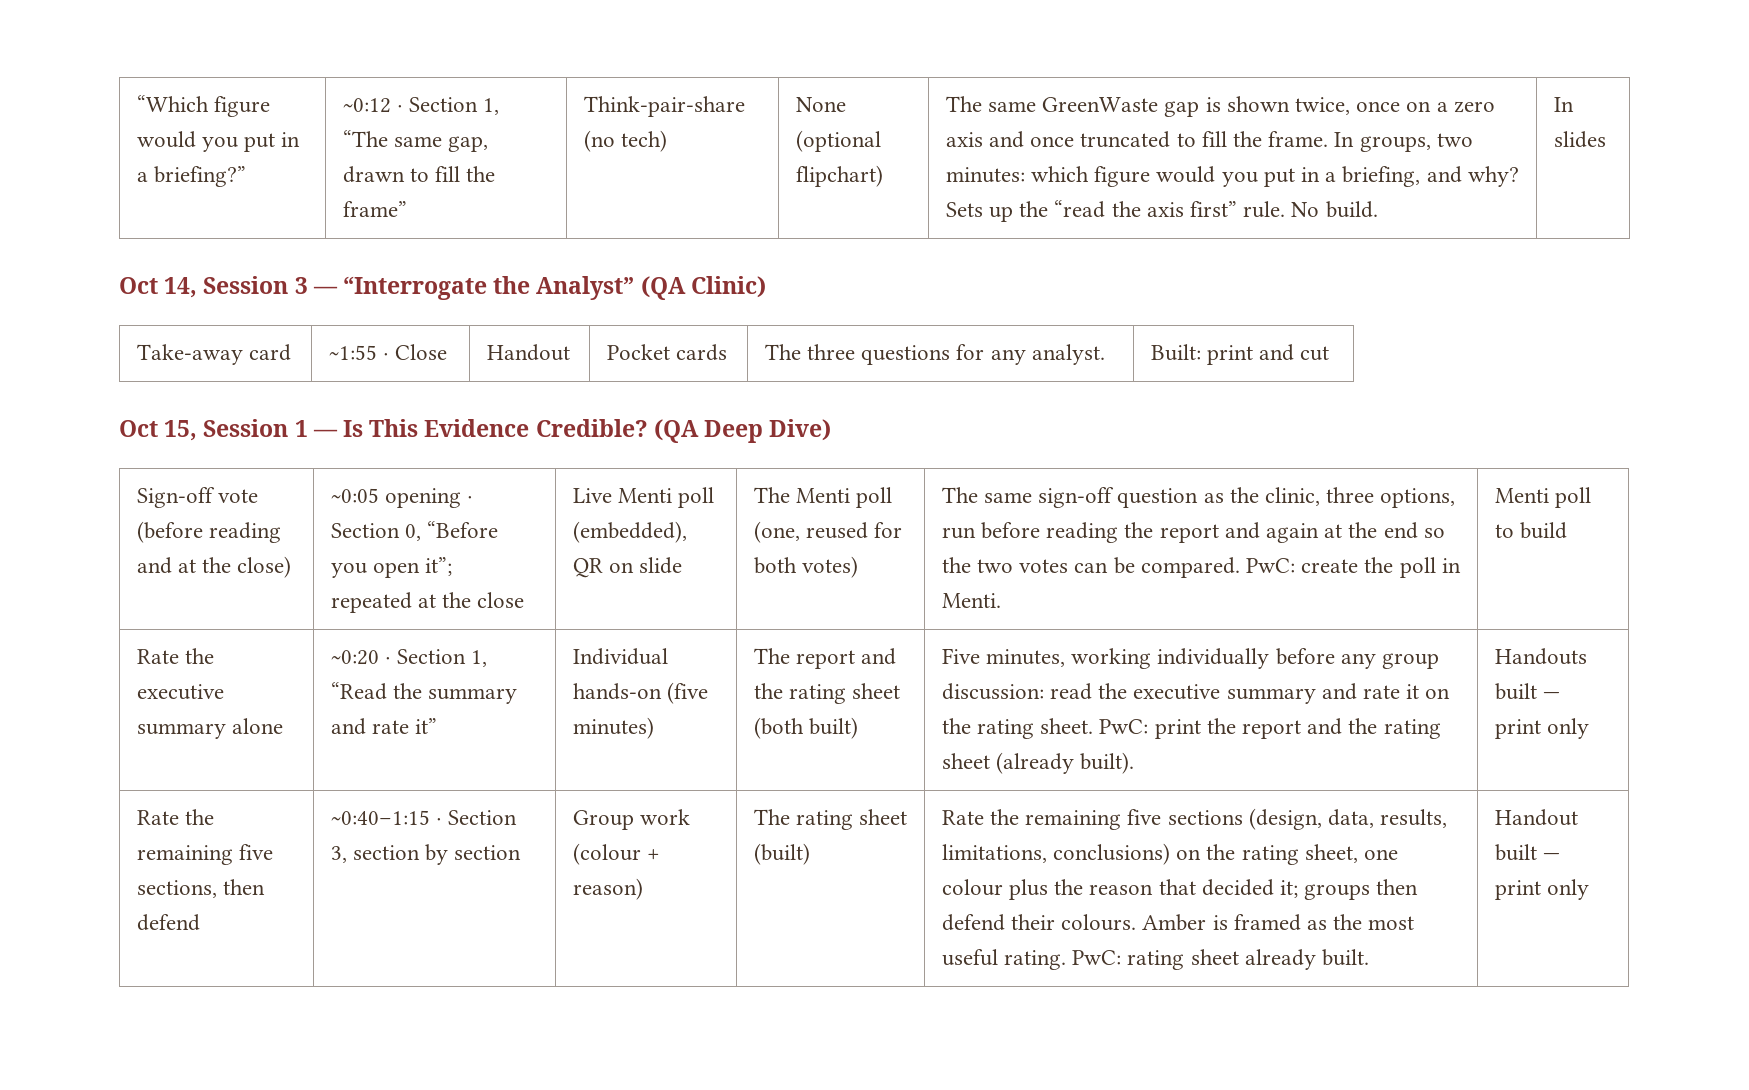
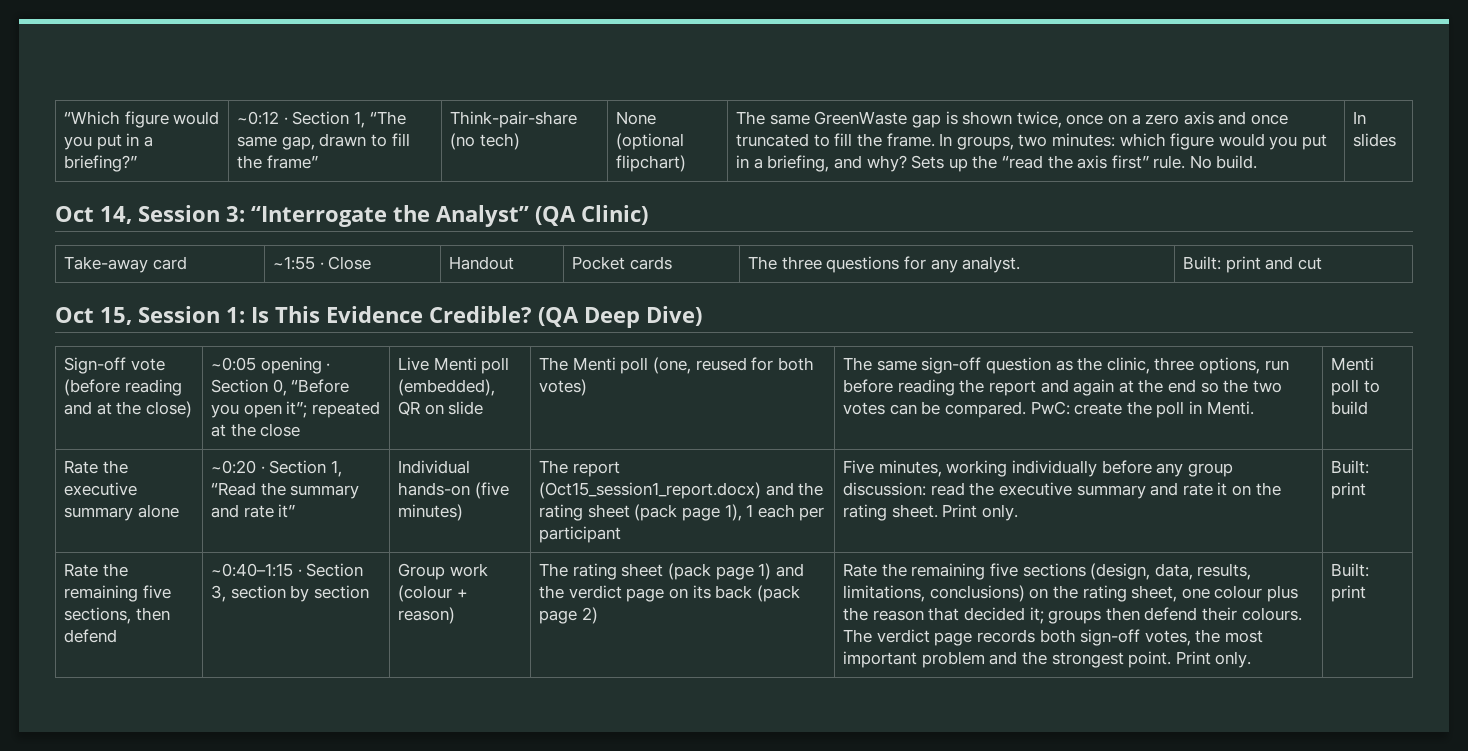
- Oct 14, Session 3 — “Interrogate the Analyst” (QA Clinic)
+ Oct 14, Session 3: “Interrogate the Analyst” (QA Clinic)
- Oct 15, Session 1 — Is This Evidence Credible?
+ Oct 15, Session 1: Is This Evidence Credible?
- The report and the rating sheet (both built)
+ The report (Oct15_session1_report.docx) and the rating sheet (pack page 1), 1 each per participant
- Five minutes, working individually before any group discussion: read the executive summary and rate it on the rating sheet. PwC: print the report and the rating sheet (already built). | Handouts built — print only
+ Five minutes, working individually before any group discussion: read the executive summary and rate it on the rating sheet. Print only. | Built: print
- The rating sheet (built)
+ The rating sheet (pack page 1) and the verdict page on its back (pack page 2)
- Amber is framed as the most useful rating. PwC: rating sheet already built. | Handout built — print only
+ The verdict page records both sign-off votes, the most important problem and the strongest point. Print only. | Built: print

